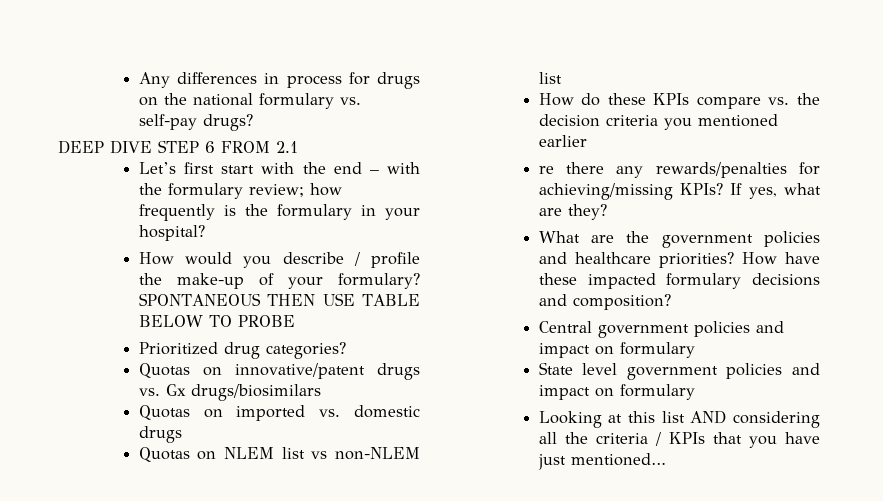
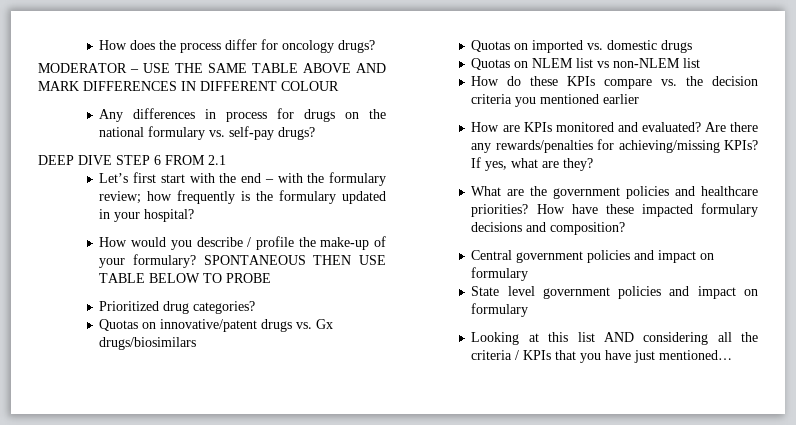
+ How does the process differ for oncology drugs?
+ MODERATOR – USE THE SAME TABLE ABOVE AND MARK DIFFERENCES IN DIFFERENT COLOUR
- Let’s first start with the end – with the formulary review; how frequently is the formulary in your hospital?
+ Let’s first start with the end – with the formulary review; how frequently is the formulary updated in your hospital?
- re there any rewards/penalties for achieving/missing KPIs?
+ How are KPIs monitored and evaluated? Are there any rewards/penalties for achieving/missing KPIs?

